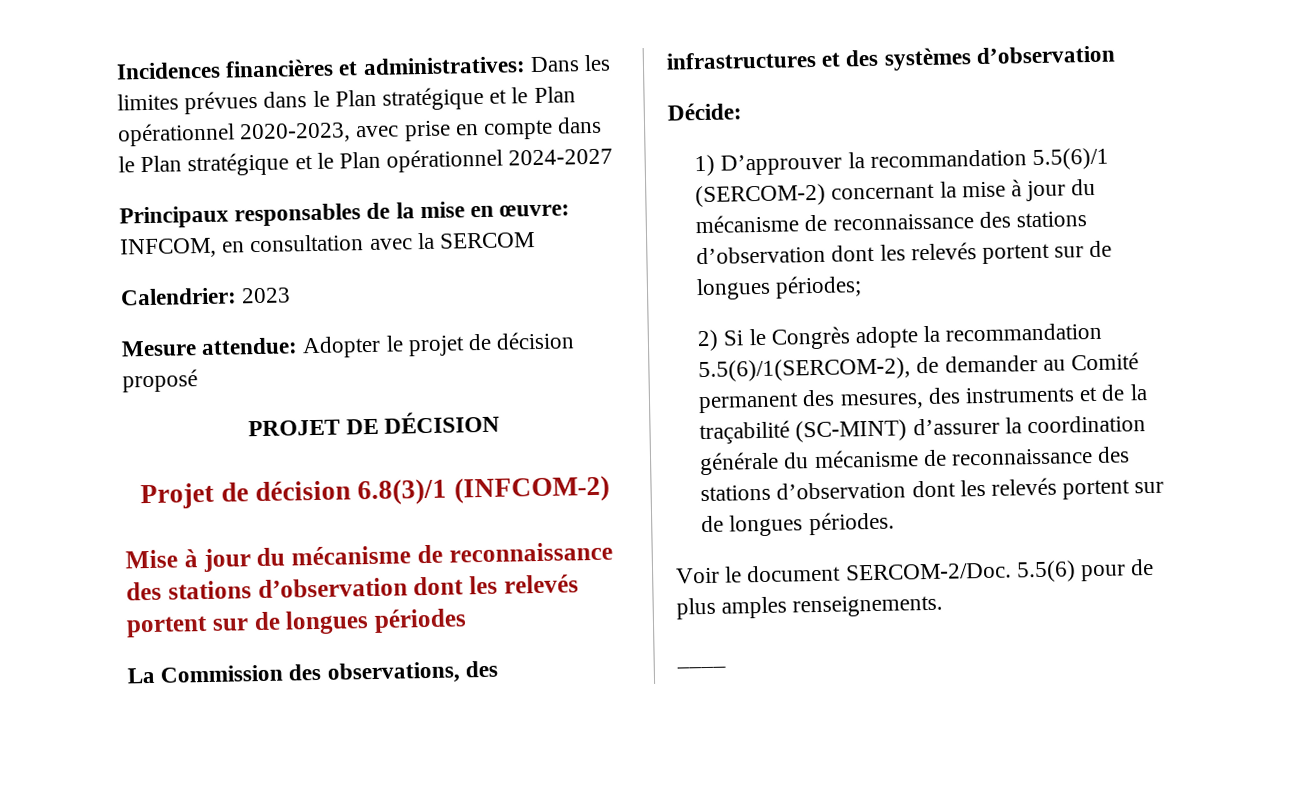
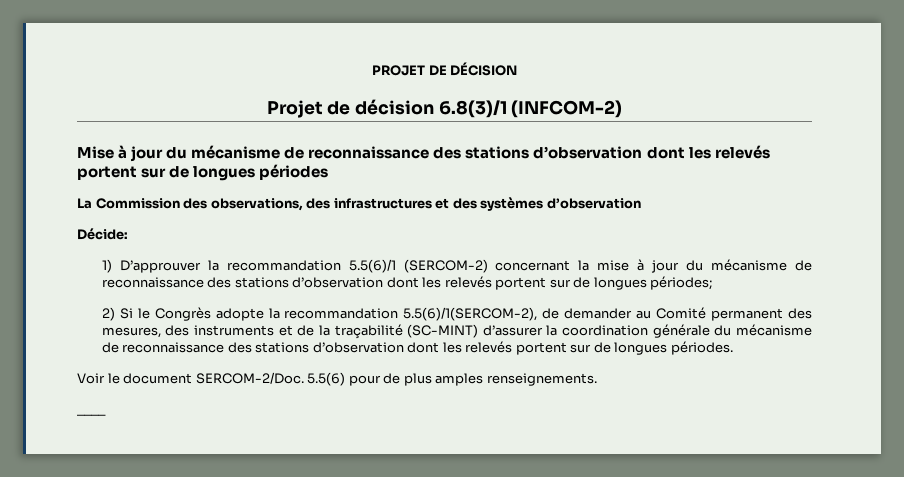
- Incidences financières et administratives: Dans les limites prévues dans le Plan stratégique et le Plan opérationnel 2020-2023, avec prise en compte dans le Plan stratégique et le Plan opérationnel 2024-2027
- Principaux responsables de la mise en œuvre: INFCOM, en consultation avec la SERCOM
- Calendrier: 2023
- Mesure attendue: Adopter le projet de décision proposé

